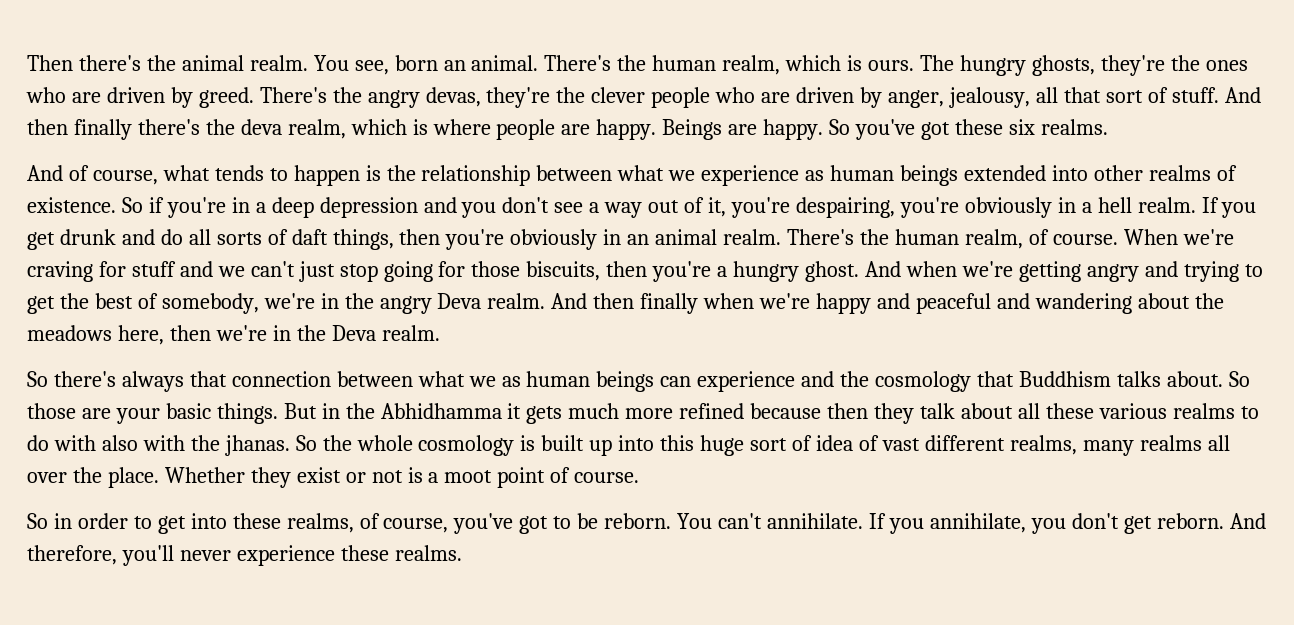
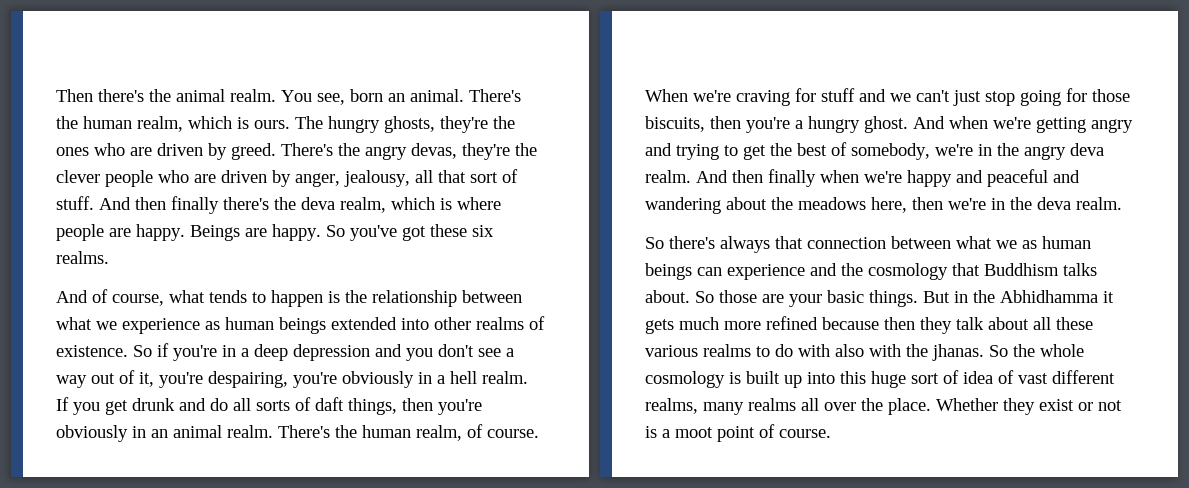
- And when we're getting angry and trying to get the best of somebody, we're in the angry Deva realm.
+ And when we're getting angry and trying to get the best of somebody, we're in the angry deva realm.
- And then finally when we're happy and peaceful and wandering about the meadows here, then we're in the Deva realm.
+ And then finally when we're happy and peaceful and wandering about the meadows here, then we're in the deva realm.
- So in order to get into these realms, of course, you've got to be reborn. You can't annihilate. If you annihilate, you don't get reborn. And therefore, you'll never experience these realms.

